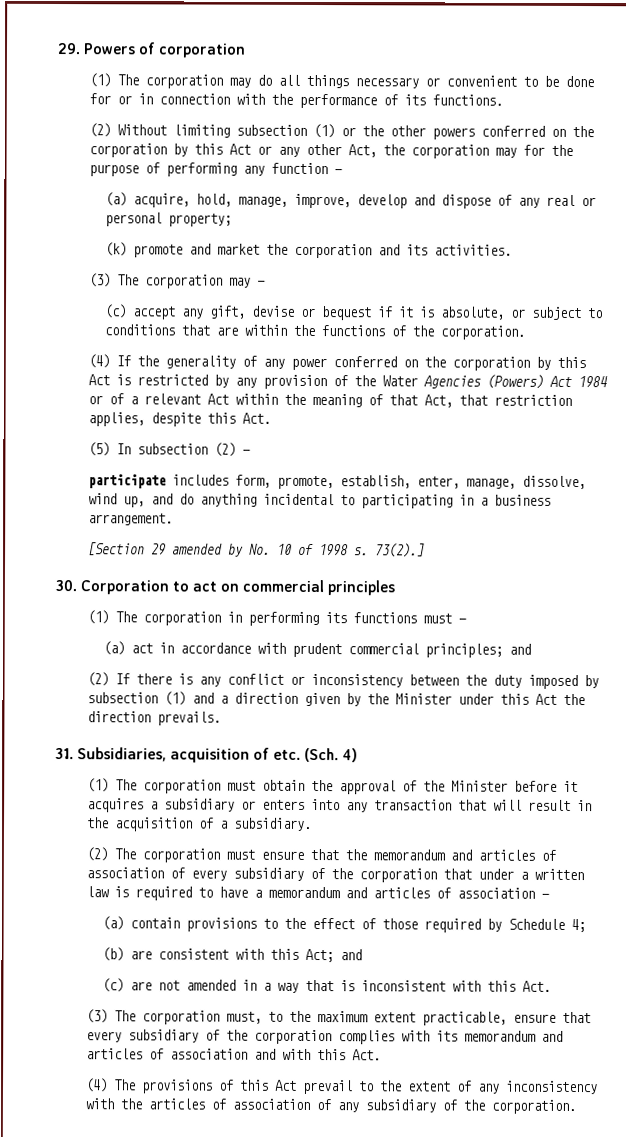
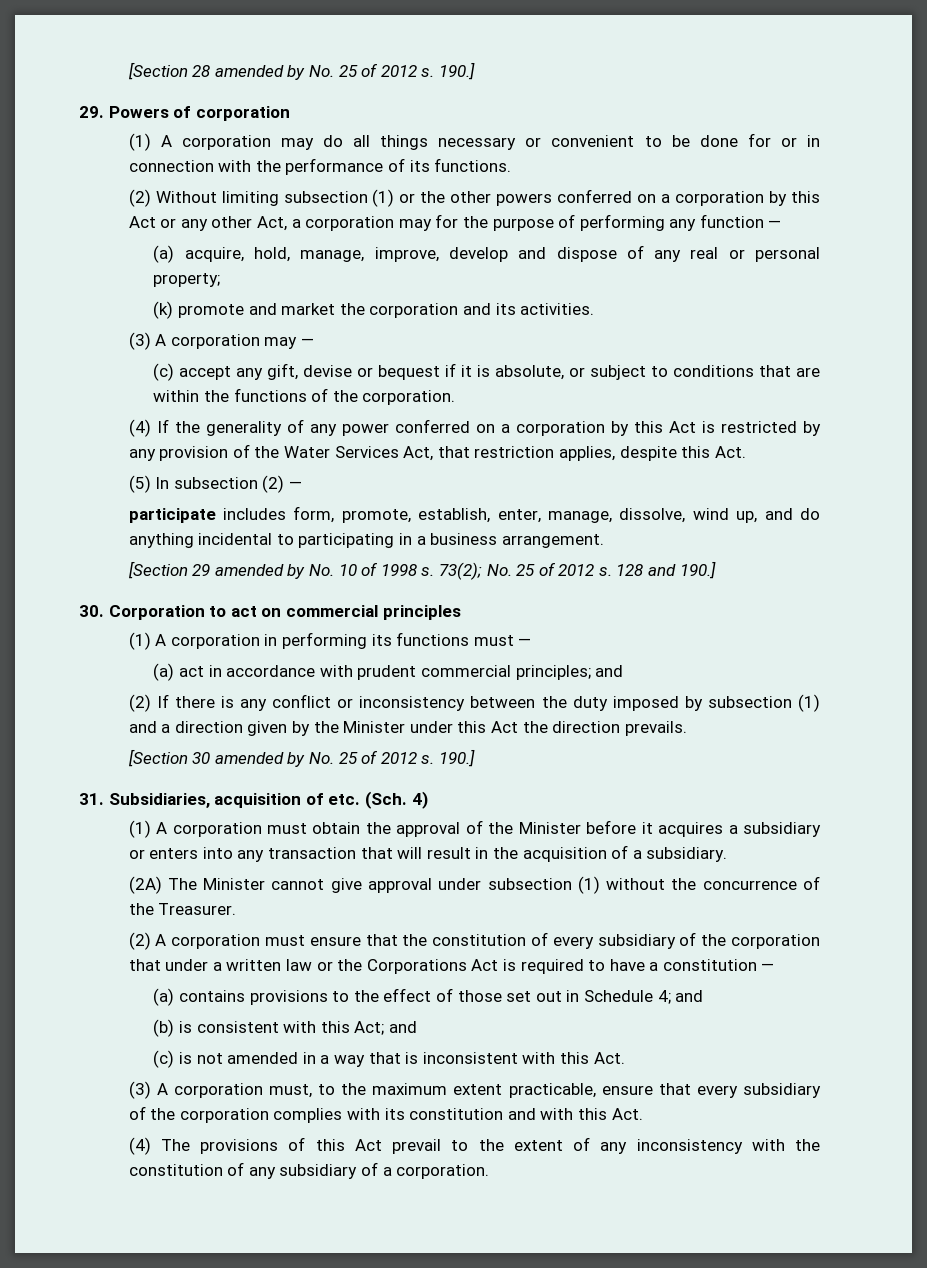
+ [Section 28 amended by No. 25 of 2012 s. 190.]
- (1) The corporation may do all things necessary or convenient to be done for or in connection with the performance of its functions.
+ (1) A corporation may do all things necessary or convenient to be done for or in connection with the performance of its functions.
- (2) Without limiting subsection (1) or the other powers conferred on the corporation by this Act or any other Act, the corporation may for the purpose of performing any function —
+ (2) Without limiting subsection (1) or the other powers conferred on a corporation by this Act or any other Act, a corporation may for the purpose of performing any function —
- (3) The corporation may —
+ (3) A corporation may —
- (4) If the generality of any power conferred on the corporation by this Act is restricted by any provision of the Water Agencies (Powers) Act 1984 or of a relevant Act within the meaning of that Act, that restriction applies, despite this Act.
+ (4) If the generality of any power conferred on a corporation by this Act is restricted by any provision of the Water Services Act, that restriction applies, despite this Act.
- 73(2).]
+ 73(2); No. 25 of 2012 s. 128 and 190.]
- (1) The corporation in performing its functions must —
+ (1) A corporation in performing its functions must —
+ [Section 30 amended by No. 25 of 2012 s. 190.]
- (1) The corporation must obtain the approval of the Minister before it acquires a subsidiary or enters into any transaction that will result in the acquisition of a subsidiary.
+ (1) A corporation must obtain the approval of the Minister before it acquires a subsidiary or enters into any transaction that will result in the acquisition of a subsidiary.
- (2) The corporation must ensure that the memorandum and articles of association of every subsidiary of the corporation that under a written law is required to have a memorandum and articles of association —
- (a) contain provisions to the effect of those required by Schedule 4;
+ (2A) The Minister cannot give approval under subsection (1) without the concurrence of the Treasurer.
+ (2) A corporation must ensure that the constitution of every subsidiary of the corporation that under a written law or the Corporations Act is required to have a constitution —
+ (a) contains provisions to the effect of those set out in Schedule 4; and
- (b) are consistent with this Act; and
+ (b) is consistent with this Act; and
- (c) are not amended in a way that is inconsistent with this Act.
+ (c) is not amended in a way that is inconsistent with this Act.
- (3) The corporation must, to the maximum extent practicable, ensure that every subsidiary of the corporation complies with its memorandum and articles of association and with this Act.
+ (3) A corporation must, to the maximum extent practicable, ensure that every subsidiary of the corporation complies with its constitution and with this Act.
- (4) The provisions of this Act prevail to the extent of any inconsistency with the articles of association of any subsidiary of the corporation.
+ (4) The provisions of this Act prevail to the extent of any inconsistency with the constitution of any subsidiary of a corporation.

